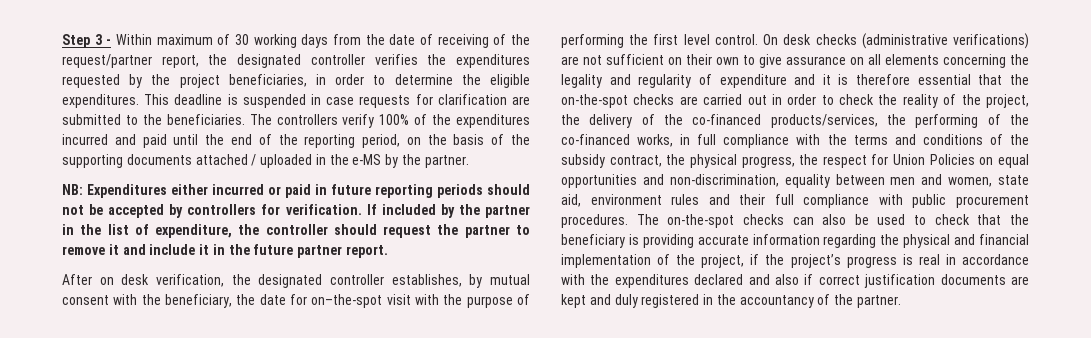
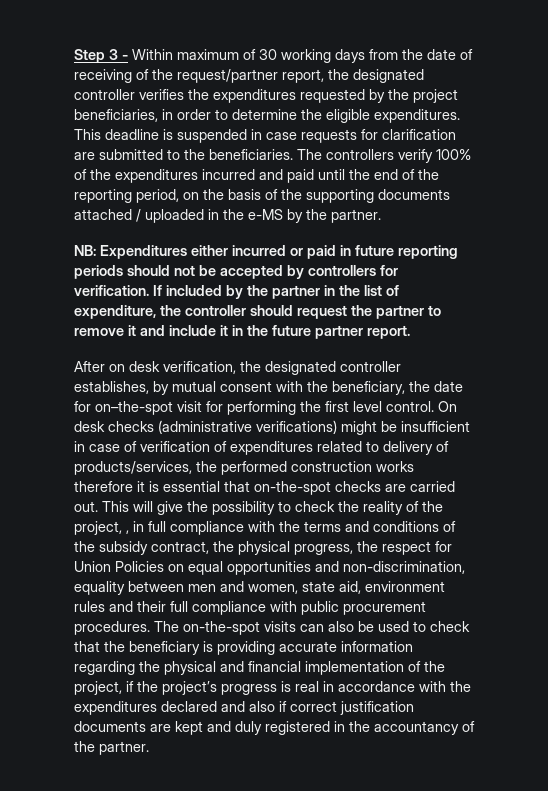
- After on desk verification, the designated controller establishes, by mutual consent with the beneficiary, the date for on–the-spot visit with the purpose of performing the first level control.
+ After on desk verification, the designated controller establishes, by mutual consent with the beneficiary, the date for on–the-spot visit for performing the first level control.
- On desk checks (administrative verifications) are not sufficient on their own to give assurance on all elements concerning the legality and regularity of expenditure and it is therefore essential that the on-the-spot checks are carried out in order to check the reality of the project, the delivery of the co-financed products/services, the performing of the co-financed works, in full compliance with the terms and conditions of the subsidy contract, the physical progress, the respect for Union Policies on equal opportunities and non-discrimination, equality between men and women, state aid, environment rules and their full compliance with public procurement procedures.
+ On desk checks (administrative verifications) might be insufficient in case of verification of expenditures related to delivery of products/services, the performed construction works therefore it is essential that on-the-spot checks are carried out. This will give the possibility to check the reality of the project, , in full compliance with the terms and conditions of the subsidy contract, the physical progress, the respect for Union Policies on equal opportunities and non-discrimination, equality between men and women, state aid, environment rules and their full compliance with public procurement procedures.
- The on-the-spot checks can also be used to check that the beneficiary is providing accurate information regarding the physical and financial implementation of the project, if the project’s progress is real in accordance with the expenditures declared and also if correct justification documents are kept and duly registered in the accountancy of the partner.
+ The on-the-spot visits can also be used to check that the beneficiary is providing accurate information regarding the physical and financial implementation of the project, if the project’s progress is real in accordance with the expenditures declared and also if correct justification documents are kept and duly registered in the accountancy of the partner.

